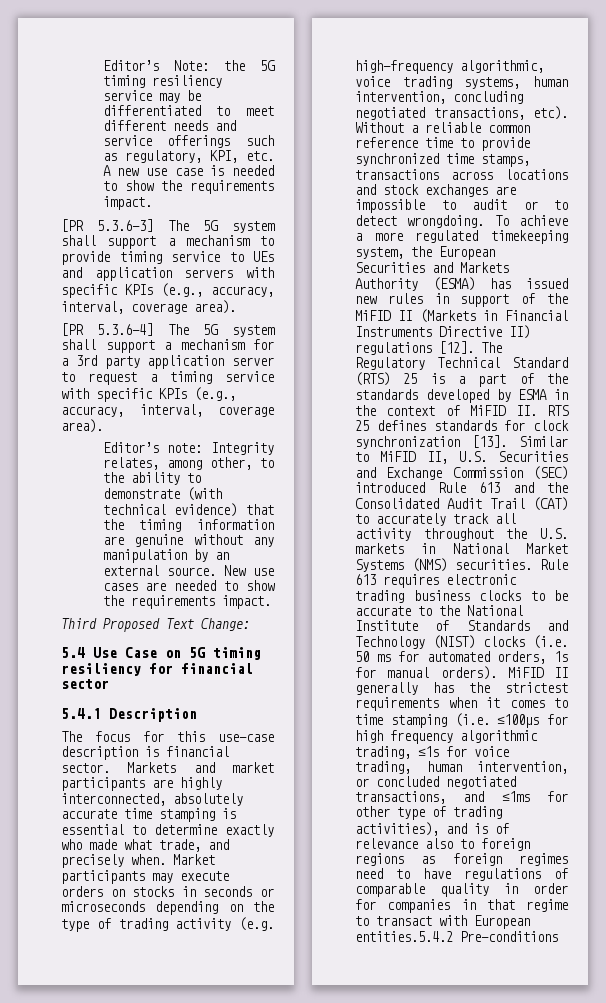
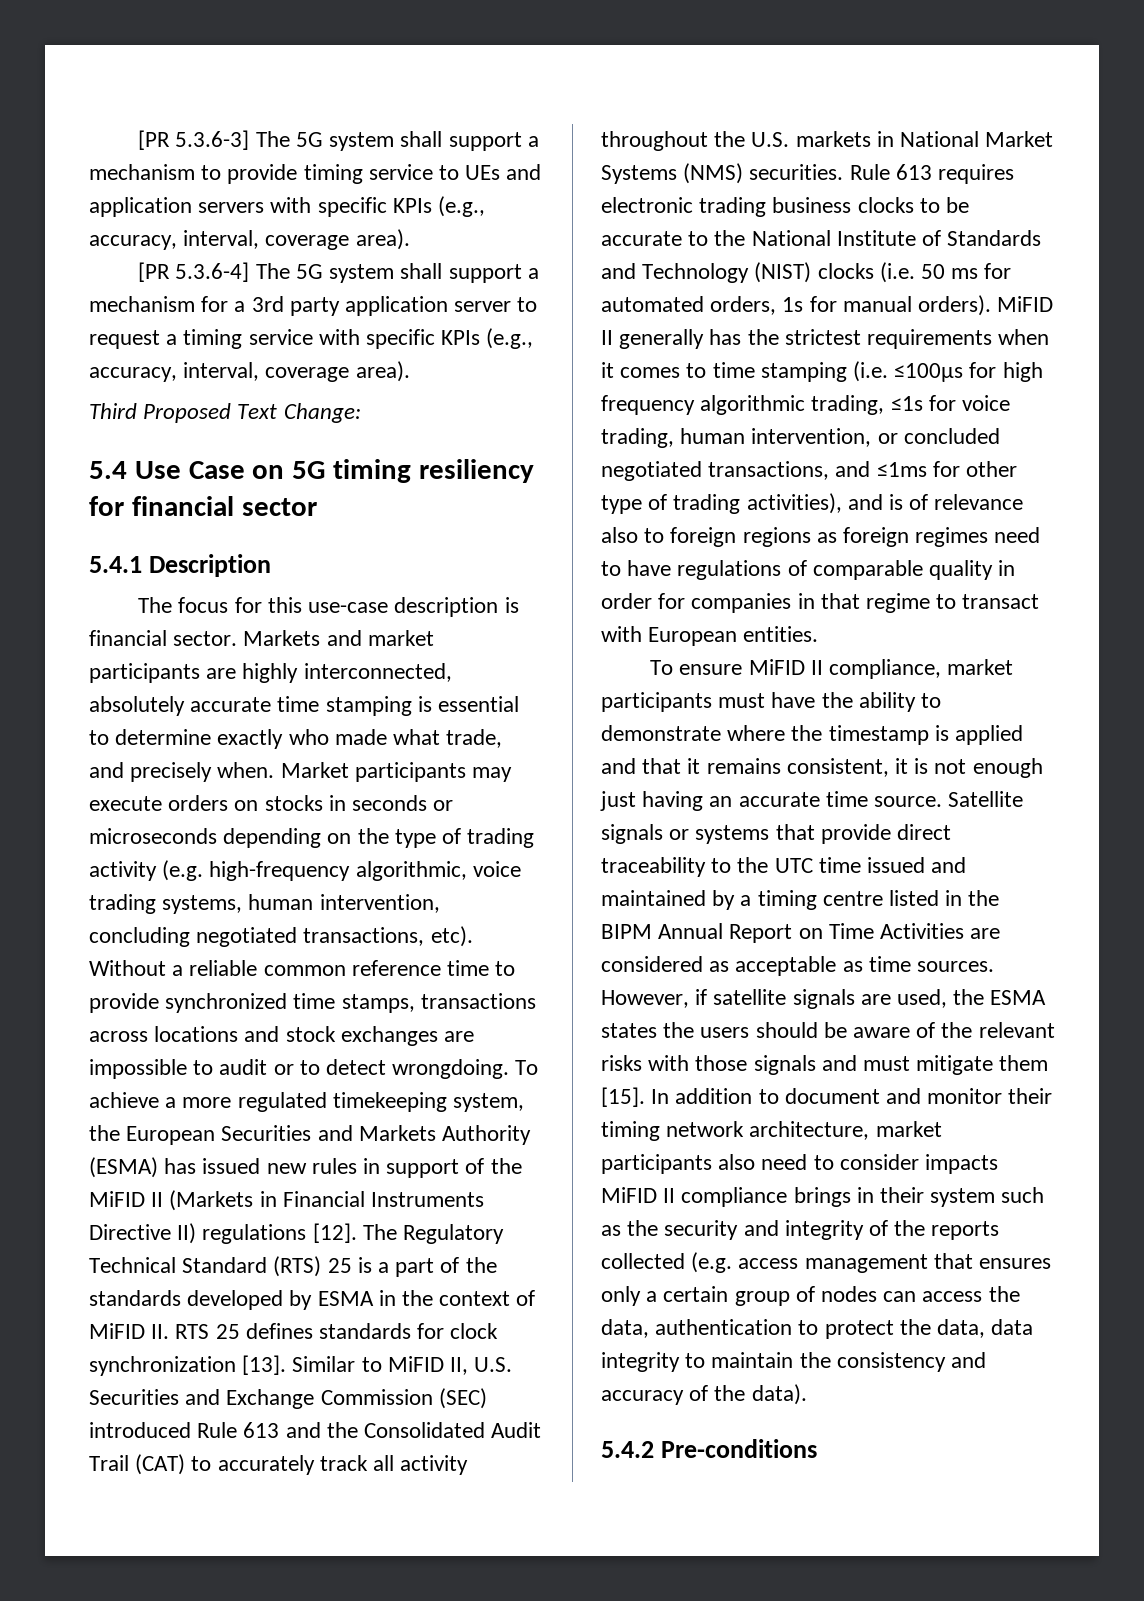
- Editor’s Note: the 5G timing resiliency service may be differentiated to meet different needs and service offerings such as regulatory, KPI, etc. A new use case is needed to show the requirements impact.
- Editor’s note: Integrity relates, among other, to the ability to demonstrate (with technical evidence) that the timing information are genuine without any manipulation by an external source. New use cases are needed to show the requirements impact.
- MiFID II generally has the strictest requirements when it comes to time stamping (i.e. ≤100µs for high frequency algorithmic trading, ≤1s for voice trading, human intervention, or concluded negotiated transactions, and ≤1ms for other type of trading activities), and is of relevance also to foreign regions as foreign regimes need to have regulations of comparable quality in order for companies in that regime to transact with European entities.5.4.2 Pre-conditions
+ MiFID II generally has the strictest requirements when it comes to time stamping (i.e. ≤100µs for high frequency algorithmic trading, ≤1s for voice trading, human intervention, or concluded negotiated transactions, and ≤1ms for other type of trading activities), and is of relevance also to foreign regions as foreign regimes need to have regulations of comparable quality in order for companies in that regime to transact with European entities.
+ To ensure MiFID II compliance, market participants must have the ability to demonstrate where the timestamp is applied and that it remains consistent, it is not enough just having an accurate time source. Satellite signals or systems that provide direct traceability to the UTC time issued and maintained by a timing centre listed in the BIPM Annual Report on Time Activities are considered as acceptable as time sources. However, if satellite signals are used, the ESMA states the users should be aware of the relevant risks with those signals and must mitigate them [15]. In addition to document and monitor their timing network architecture, market participants also need to consider impacts MiFID II compliance brings in their system such as the security and integrity of the reports collected (e.g. access management that ensures only a certain group of nodes can access the data, authentication to protect the data, data integrity to maintain the consistency and accuracy of the data).
+ 5.4.2 Pre-conditions

